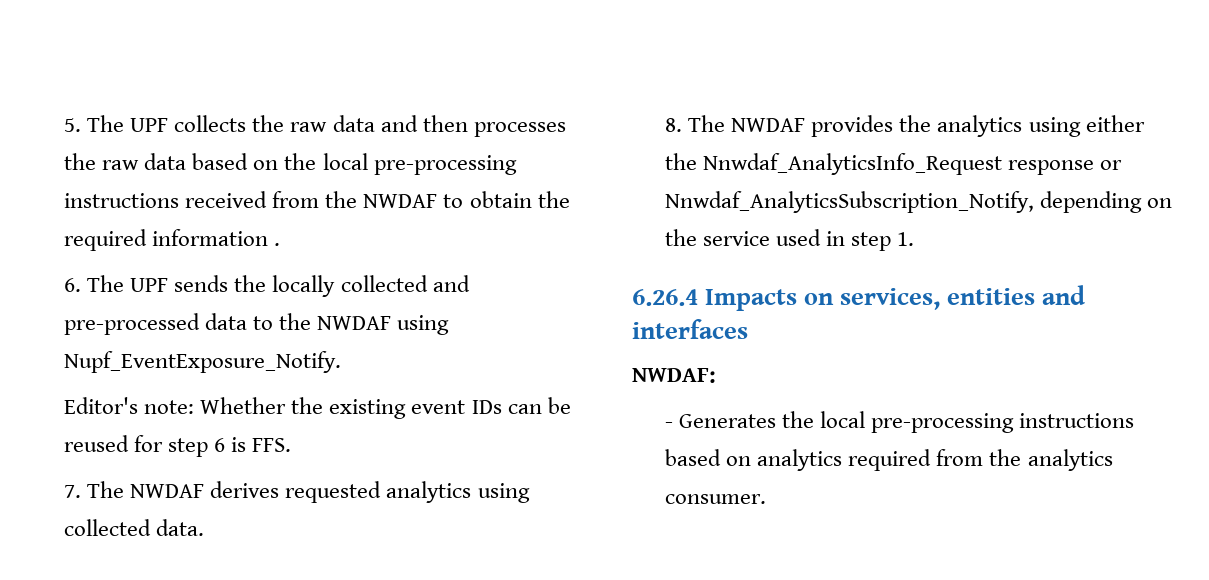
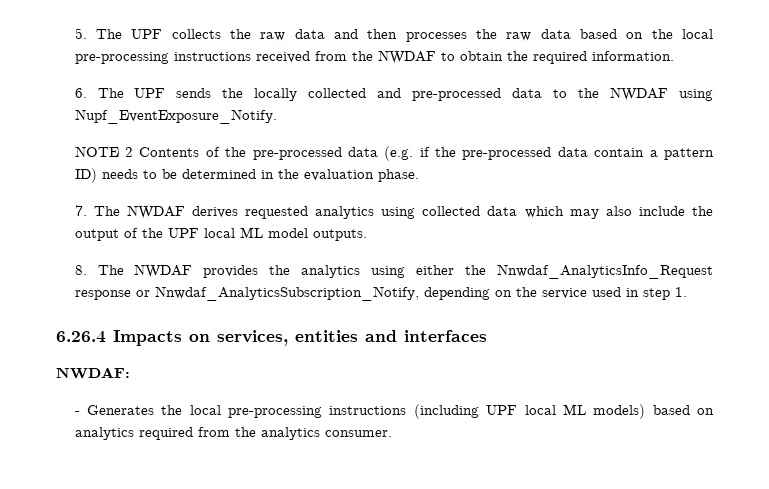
- 5. The UPF collects the raw data and then processes the raw data based on the local pre-processing instructions received from the NWDAF to obtain the required information .
+ 5. The UPF collects the raw data and then processes the raw data based on the local pre-processing instructions received from the NWDAF to obtain the required information.
- Editor's note: Whether the existing event IDs can be reused for step 6 is FFS.
+ NOTE 2 Contents of the pre-processed data (e.g. if the pre-processed data contain a pattern ID) needs to be determined in the evaluation phase.
- 7. The NWDAF derives requested analytics using collected data.
+ 7. The NWDAF derives requested analytics using collected data which may also include the output of the UPF local ML model outputs.
- - Generates the local pre-processing instructions based on analytics required from the analytics consumer.
+ - Generates the local pre-processing instructions (including UPF local ML models) based on analytics required from the analytics consumer.

